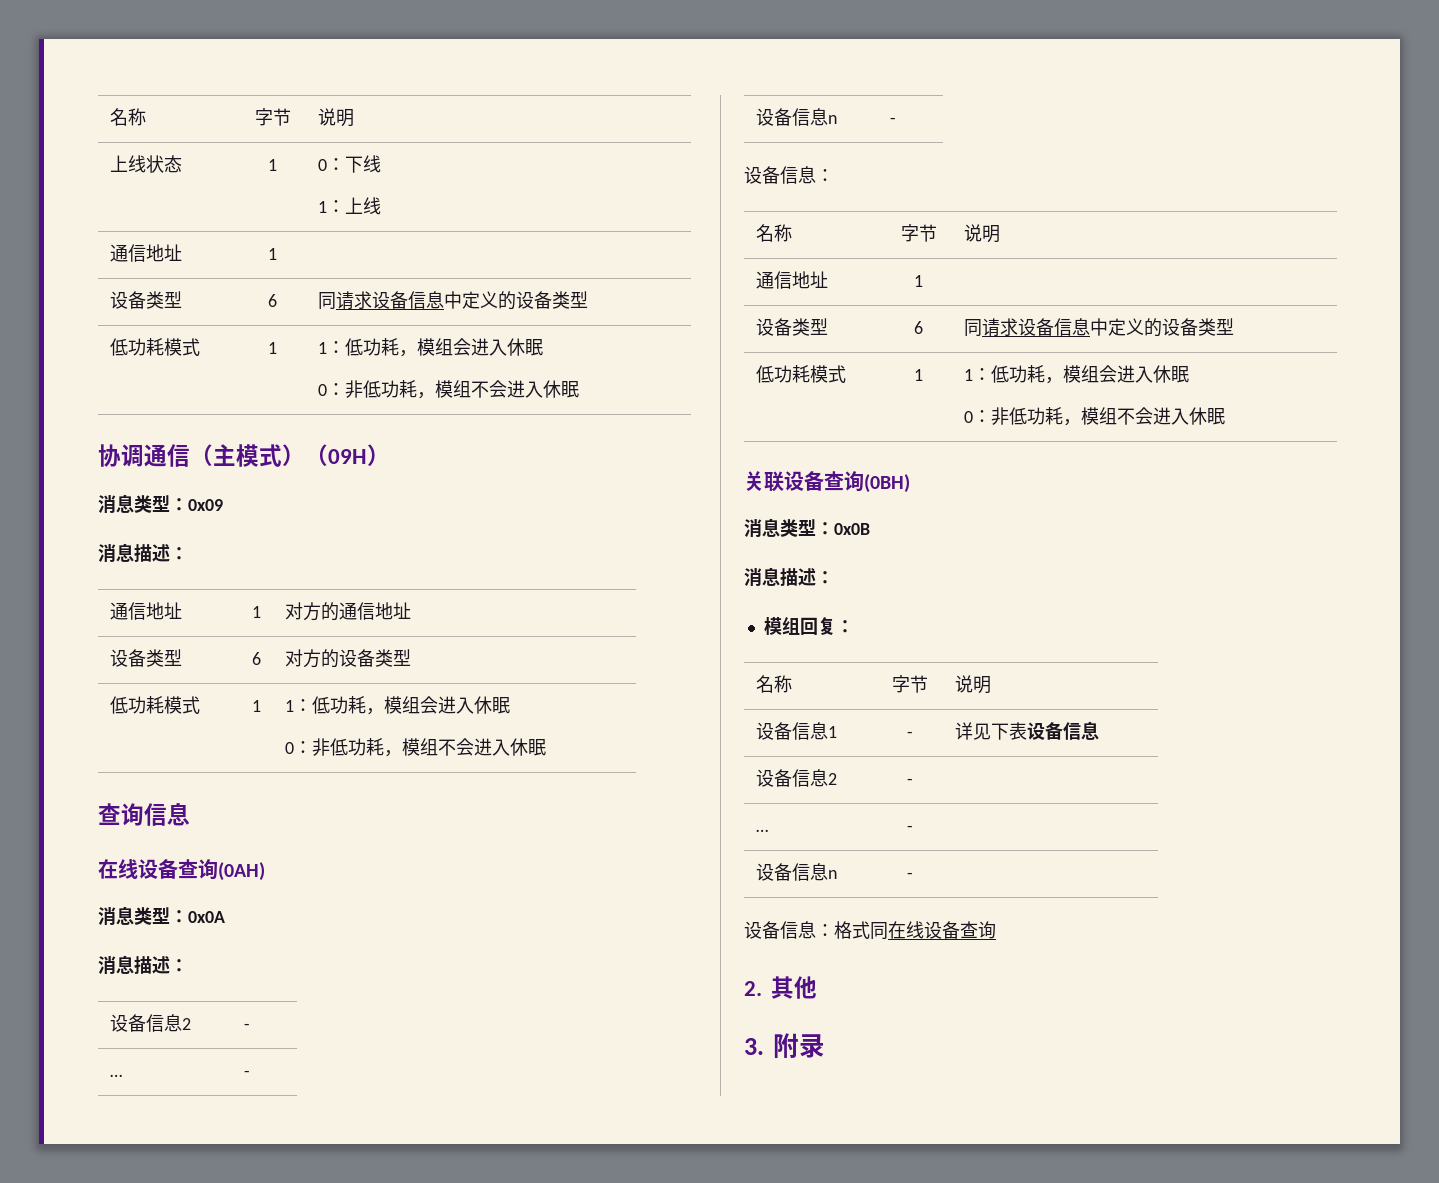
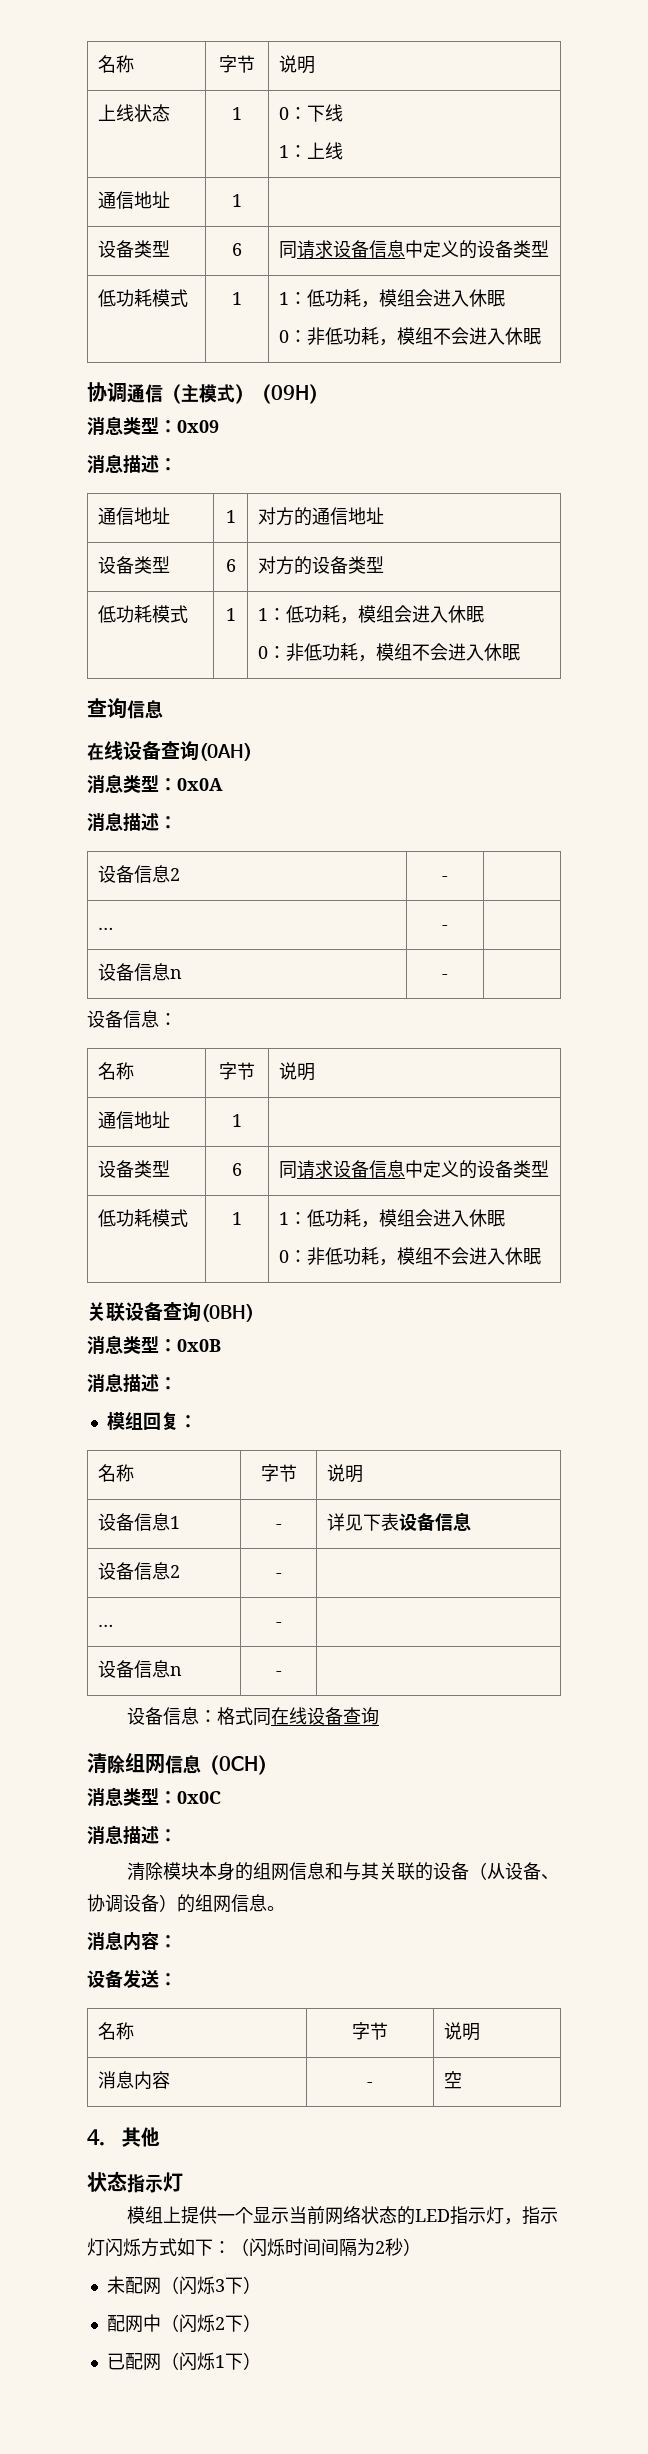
- 2.其他
- 3.附录
+ 清除组网信息（0CH）
+ 消息类型：0x0C
+ 消息描述：
+ 清除模块本身的组网信息和与其关联的设备（从设备、协调设备）的组网信息。
+ 消息内容：
+ 设备发送：
+ 名称 | 字节 | 说明
+ 消息内容 | - | 空
+ 4.其他
+ 状态指示灯
+ 模组上提供一个显示当前网络状态的LED指示灯，指示灯闪烁方式如下：（闪烁时间间隔为2秒）
+ 未配网（闪烁3下）
+ 配网中（闪烁2下）
+ 已配网（闪烁1下）

